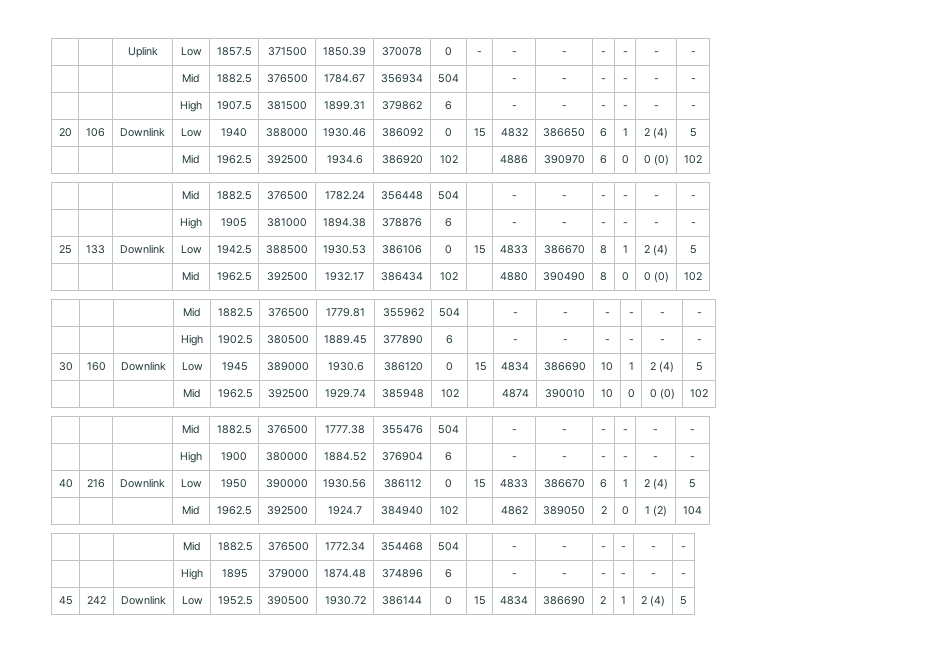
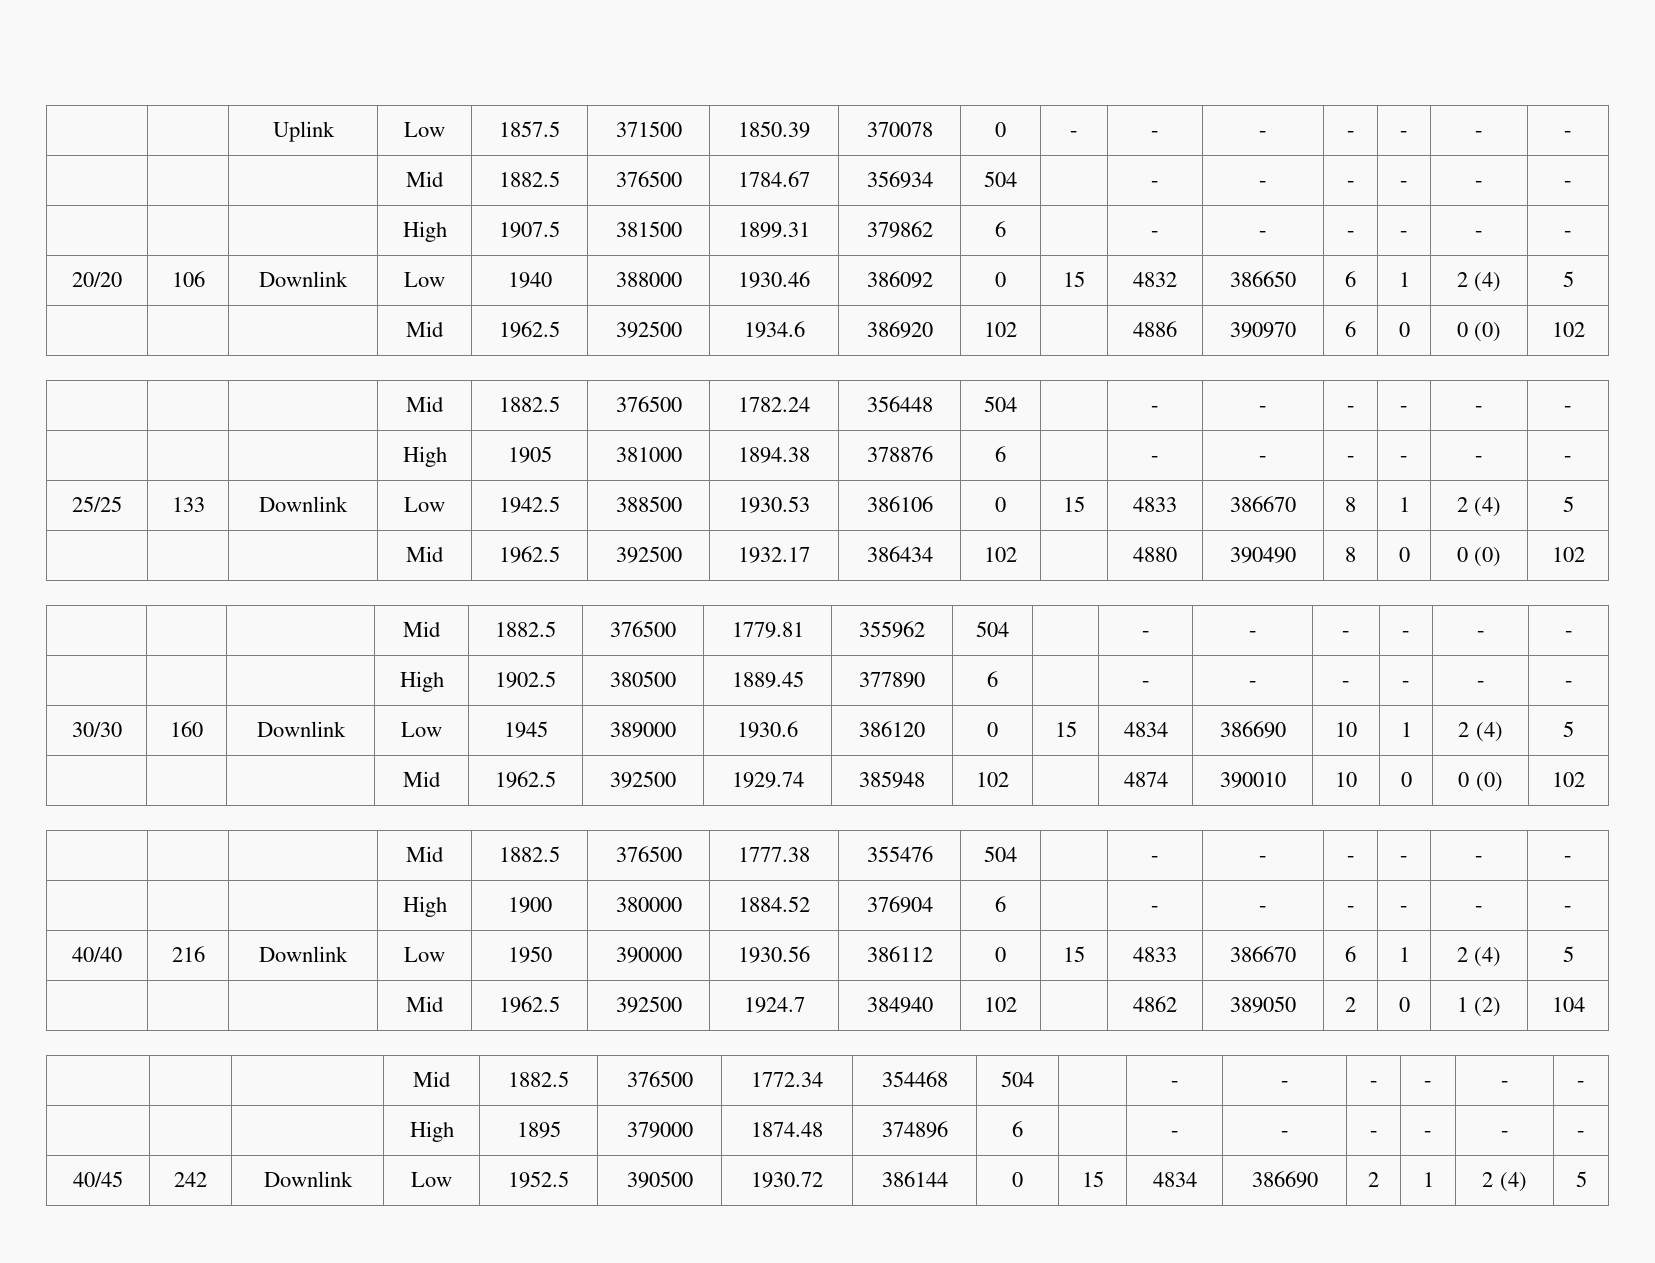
- 20 | 106 | Downlink | Low | 1940 | 388000 | 1930.46 | 386092 | 0 | 15 | 4832 | 386650 | 6 | 1 | 2 (4) | 5
+ 20/20 | 106 | Downlink | Low | 1940 | 388000 | 1930.46 | 386092 | 0 | 15 | 4832 | 386650 | 6 | 1 | 2 (4) | 5
- 25 | 133 | Downlink | Low | 1942.5 | 388500 | 1930.53 | 386106 | 0 | 15 | 4833 | 386670 | 8 | 1 | 2 (4) | 5
+ 25/25 | 133 | Downlink | Low | 1942.5 | 388500 | 1930.53 | 386106 | 0 | 15 | 4833 | 386670 | 8 | 1 | 2 (4) | 5
- 30 | 160 | Downlink | Low | 1945 | 389000 | 1930.6 | 386120 | 0 | 15 | 4834 | 386690 | 10 | 1 | 2 (4) | 5
+ 30/30 | 160 | Downlink | Low | 1945 | 389000 | 1930.6 | 386120 | 0 | 15 | 4834 | 386690 | 10 | 1 | 2 (4) | 5
- 40 | 216 | Downlink | Low | 1950 | 390000 | 1930.56 | 386112 | 0 | 15 | 4833 | 386670 | 6 | 1 | 2 (4) | 5
+ 40/40 | 216 | Downlink | Low | 1950 | 390000 | 1930.56 | 386112 | 0 | 15 | 4833 | 386670 | 6 | 1 | 2 (4) | 5
- 45 | 242 | Downlink | Low | 1952.5 | 390500 | 1930.72 | 386144 | 0 | 15 | 4834 | 386690 | 2 | 1 | 2 (4) | 5
+ 40/45 | 242 | Downlink | Low | 1952.5 | 390500 | 1930.72 | 386144 | 0 | 15 | 4834 | 386690 | 2 | 1 | 2 (4) | 5

